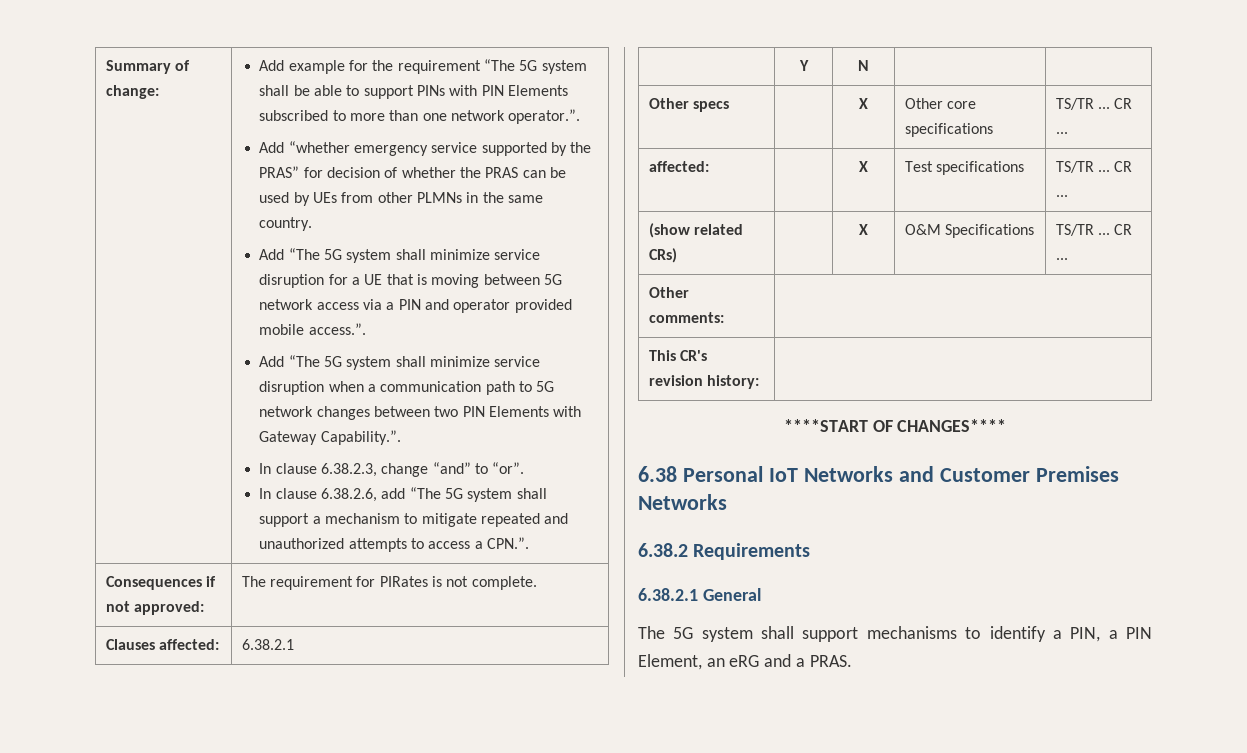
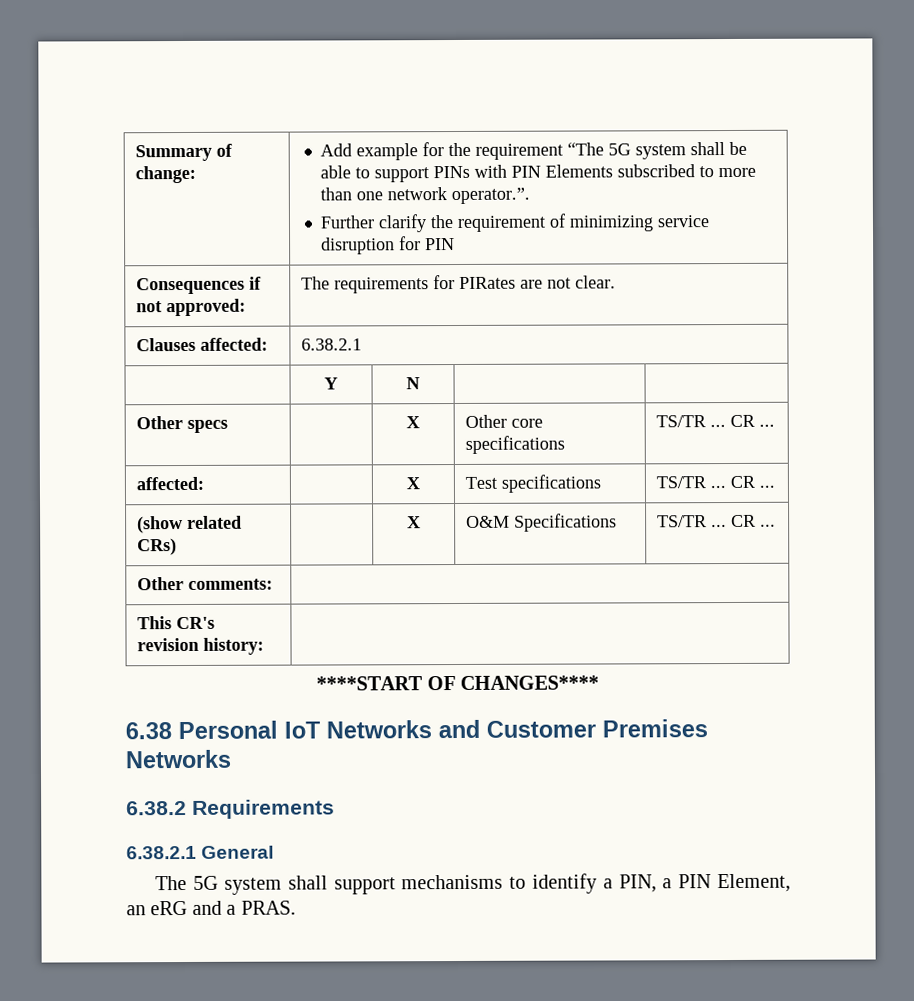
- Add “whether emergency service supported by the PRAS” for decision of whether the PRAS can be used by UEs from other PLMNs in the same country.
- Add “The 5G system shall minimize service disruption for a UE that is moving between 5G network access via a PIN and operator provided mobile access.”.
- Add “The 5G system shall minimize service disruption when a communication path to 5G network changes between two PIN Elements with Gateway Capability.”.
- In clause 6.38.2.3, change “and” to “or”.
- In clause 6.38.2.6, add “The 5G system shall support a mechanism to mitigate repeated and unauthorized attempts to access a CPN.”.
+ Further clarify the requirement of minimizing service disruption for PIN
- Consequences if not approved: | The requirement for PIRates is not complete.
+ Consequences if not approved: | The requirements for PIRates are not clear.

